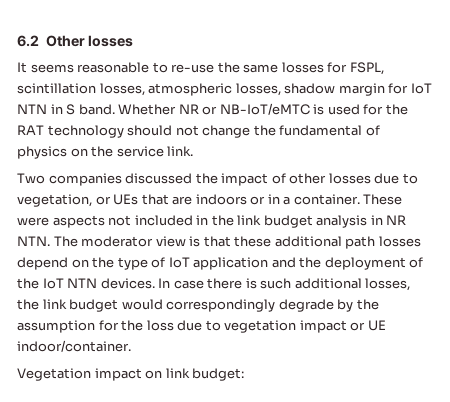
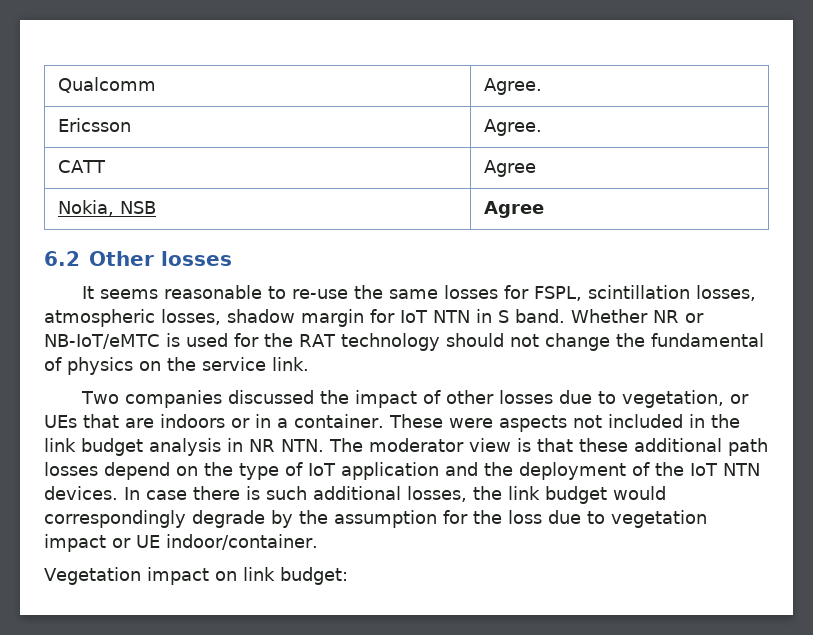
+ Qualcomm | Agree.
+ Ericsson | Agree.
+ CATT | Agree
+ Nokia, NSB | Agree

